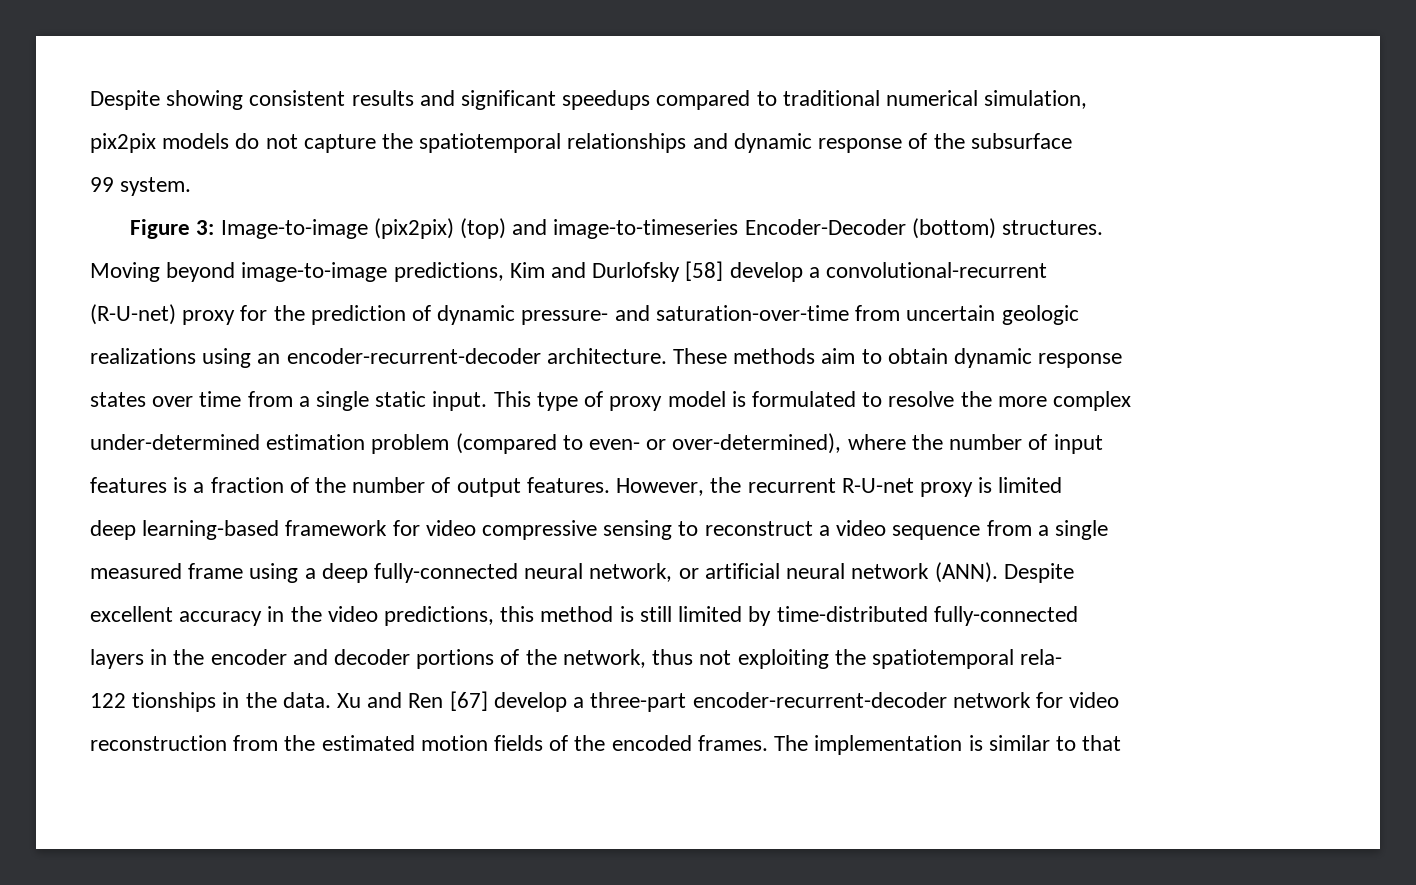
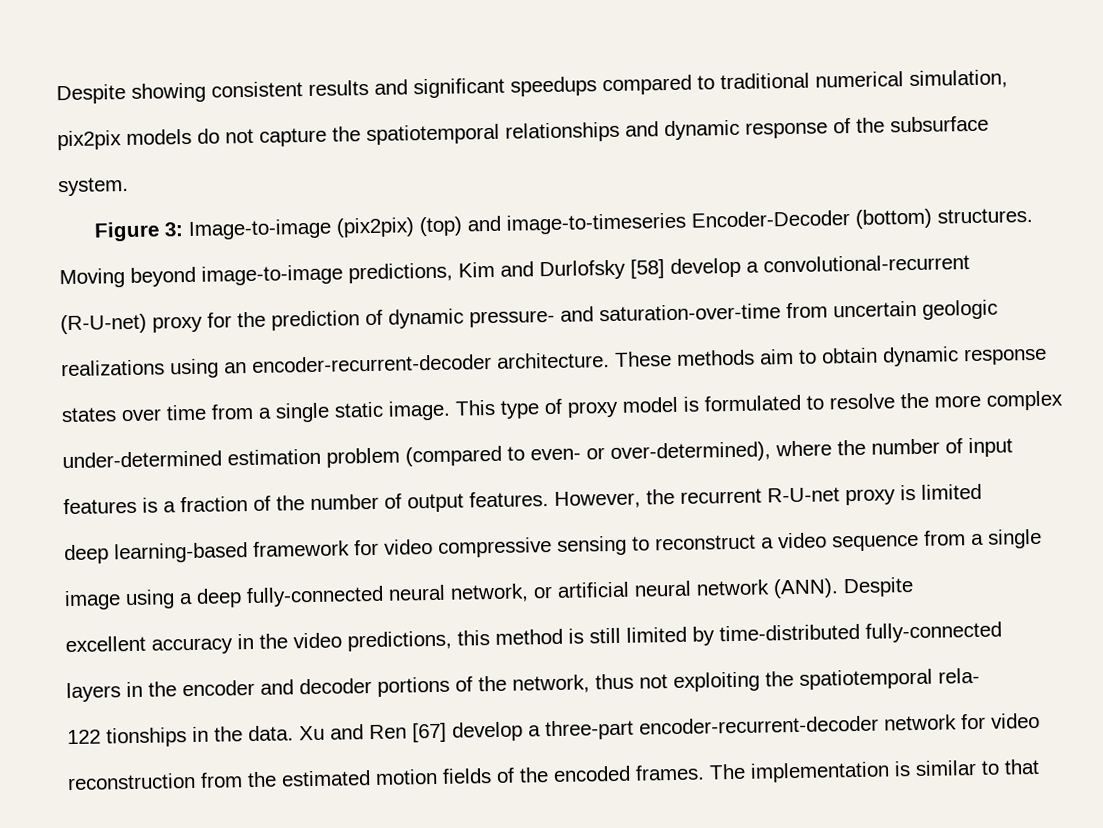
- 99 system.
+ system.
- states over time from a single static input.
+ states over time from a single static image.
- measured frame using a deep fully-connected neural network, or artificial neural network (ANN).
+ image using a deep fully-connected neural network, or artificial neural network (ANN).

